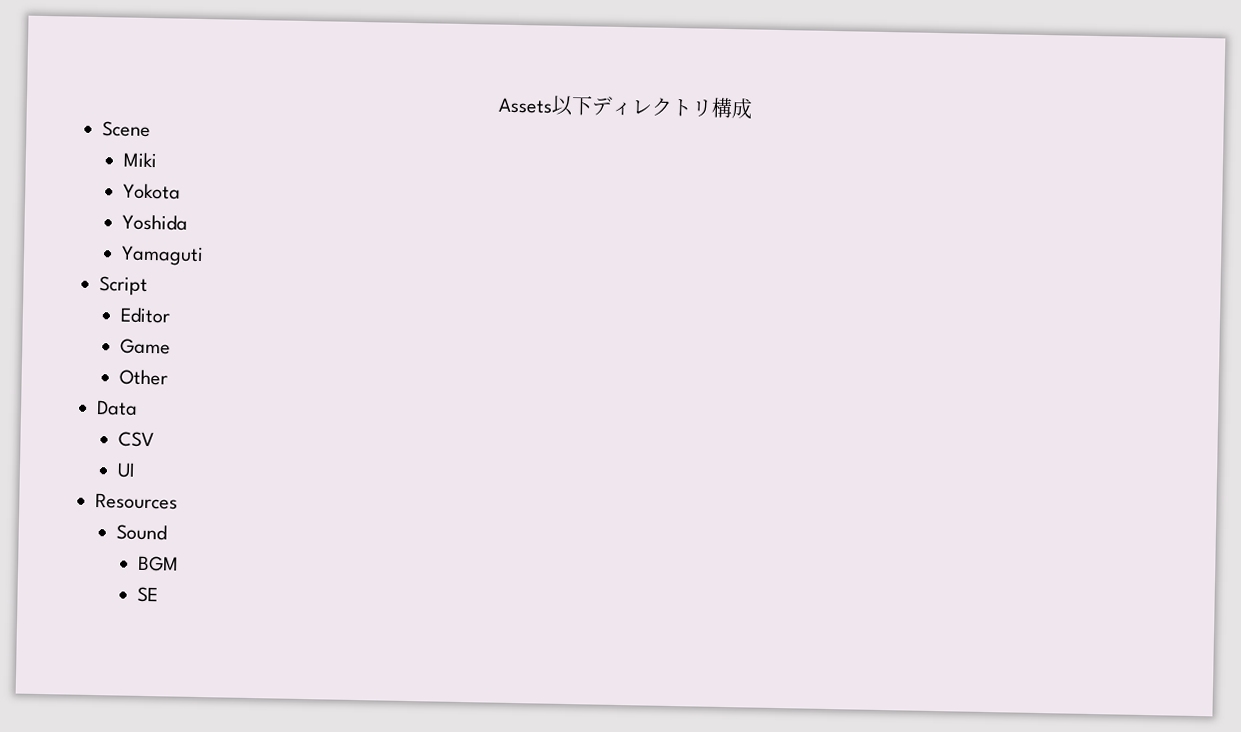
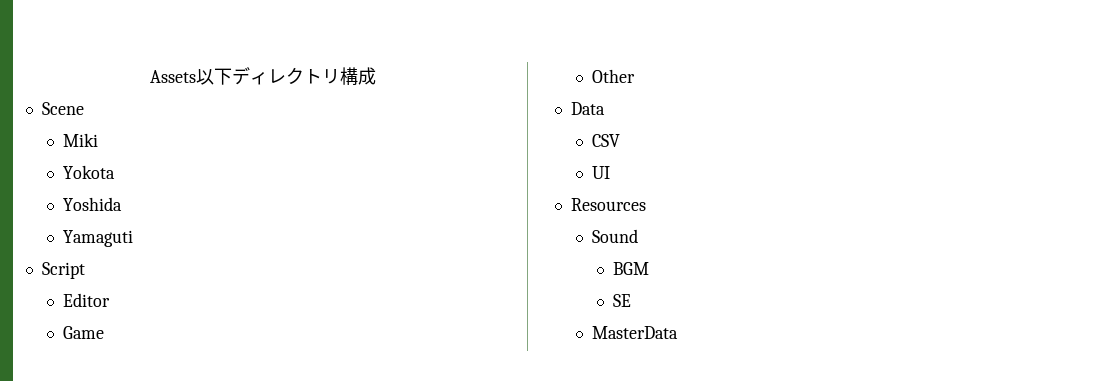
+ MasterData

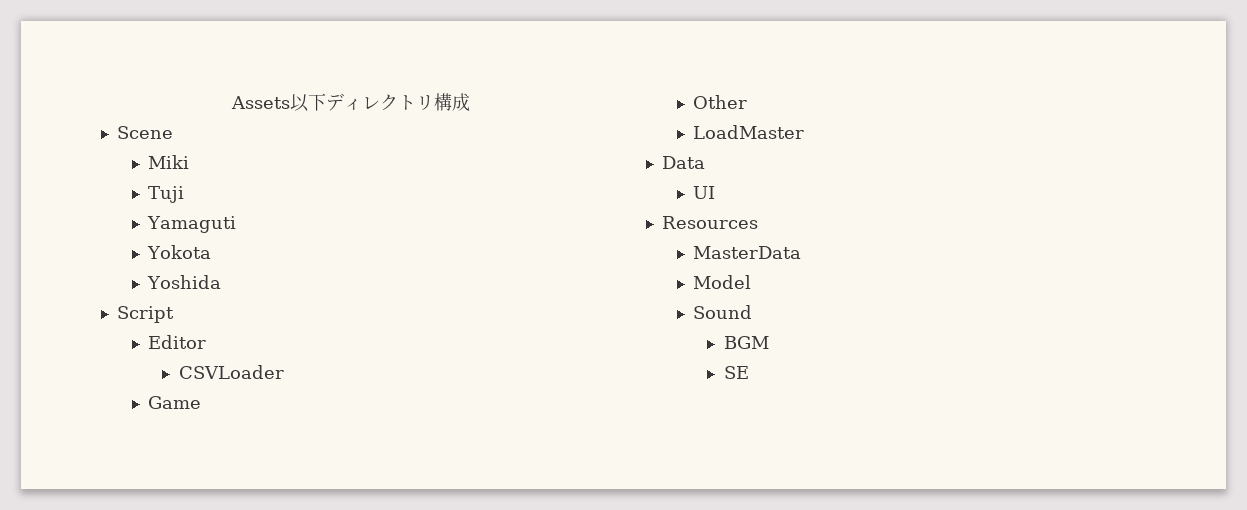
+ Tuji
+ Yamaguti
- Yamaguti
+ CSVLoader
+ LoadMaster
- CSV
+ MasterData
+ Model
- MasterData

